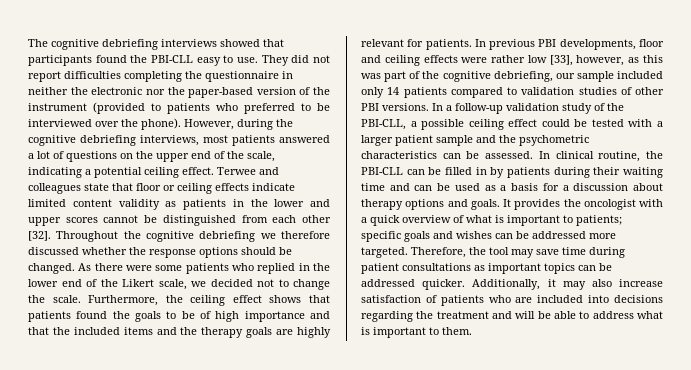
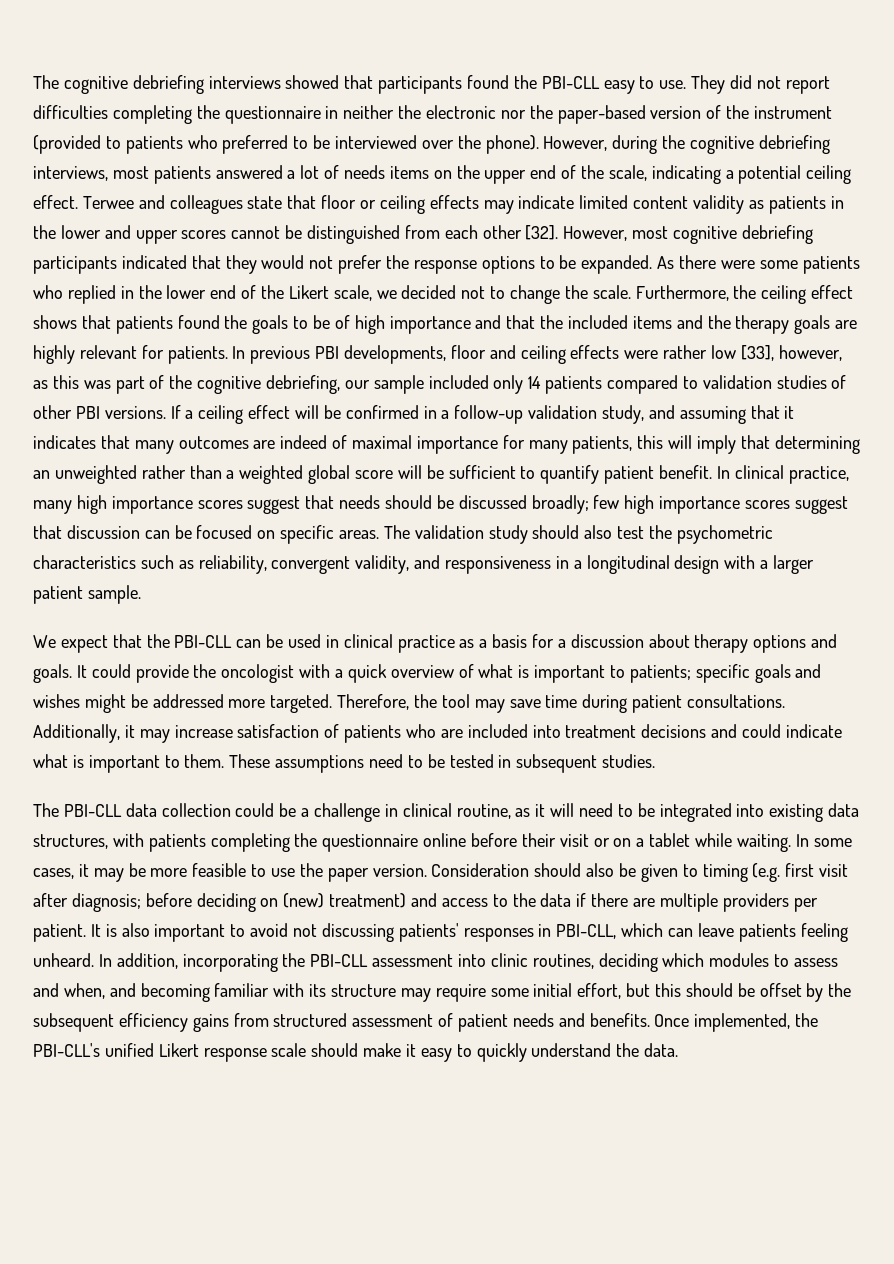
- However, during the cognitive debriefing interviews, most patients answered a lot of questions on the upper end of the scale, indicating a potential ceiling effect.
+ However, during the cognitive debriefing interviews, most patients answered a lot of needs items on the upper end of the scale, indicating a potential ceiling effect.
- Terwee and colleagues state that floor or ceiling effects indicate limited content validity as patients in the lower and upper scores cannot be distinguished from each other [32].
+ Terwee and colleagues state that floor or ceiling effects may indicate limited content validity as patients in the lower and upper scores cannot be distinguished from each other [32].
- Throughout the cognitive debriefing we therefore discussed whether the response options should be changed.
+ However, most cognitive debriefing participants indicated that they would not prefer the response options to be expanded.
- In a follow-up validation study of the PBI-CLL, a possible ceiling effect could be tested with a larger patient sample and the psychometric characteristics can be assessed. In clinical routine, the PBI-CLL can be filled in by patients during their waiting time and can be used as a basis for a discussion about therapy options and goals.
+ If a ceiling effect will be confirmed in a follow-up validation study, and assuming that it indicates that many outcomes are indeed of maximal importance for many patients, this will imply that determining an unweighted rather than a weighted global score will be sufficient to quantify patient benefit. In clinical practice, many high importance scores suggest that needs should be discussed broadly; few high importance scores suggest that discussion can be focused on specific areas. The validation study should also test the psychometric characteristics such as reliability, convergent validity, and responsiveness in a longitudinal design with a larger patient sample.
+ We expect that the PBI-CLL can be used in clinical practice as a basis for a discussion about therapy options and goals.
- It provides the oncologist with a quick overview of what is important to patients; specific goals and wishes can be addressed more targeted.
+ It could provide the oncologist with a quick overview of what is important to patients; specific goals and wishes might be addressed more targeted.
- Therefore, the tool may save time during patient consultations as important topics can be addressed quicker.
+ Therefore, the tool may save time during patient consultations.
- Additionally, it may also increase satisfaction of patients who are included into decisions regarding the treatment and will be able to address what is important to them.
+ Additionally, it may increase satisfaction of patients who are included into treatment decisions and could indicate what is important to them.
+ These assumptions need to be tested in subsequent studies.
+ The PBI-CLL data collection could be a challenge in clinical routine, as it will need to be integrated into existing data structures, with patients completing the questionnaire online before their visit or on a tablet while waiting. In some cases, it may be more feasible to use the paper version. Consideration should also be given to timing (e.g. first visit after diagnosis; before deciding on (new) treatment) and access to the data if there are multiple providers per patient. It is also important to avoid not discussing patients' responses in PBI-CLL, which can leave patients feeling unheard. In addition, incorporating the PBI-CLL assessment into clinic routines, deciding which modules to assess and when, and becoming familiar with its structure may require some initial effort, but this should be offset by the subsequent efficiency gains from structured assessment of patient needs and benefits. Once implemented, the PBI-CLL's unified Likert response scale should make it easy to quickly understand the data.

